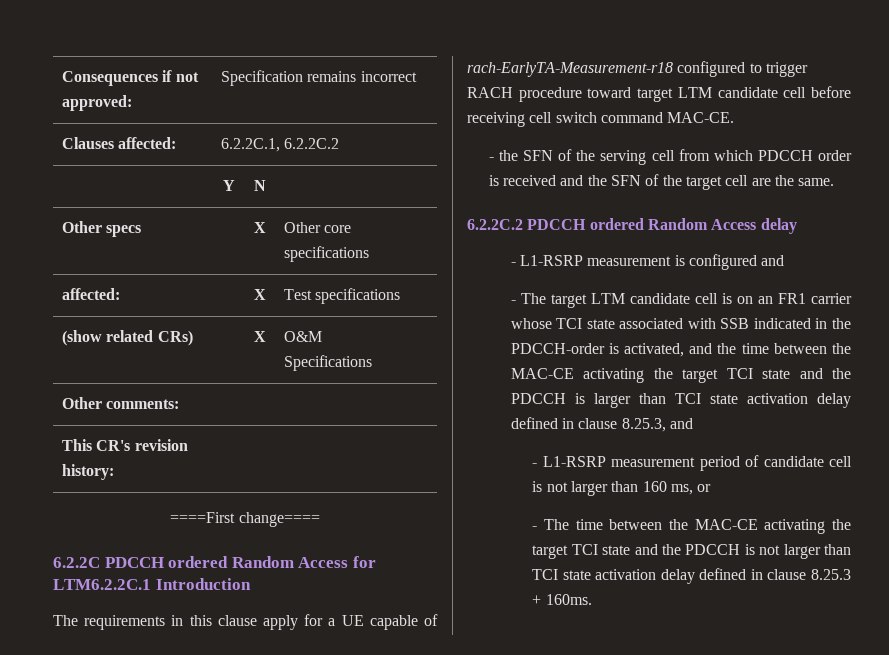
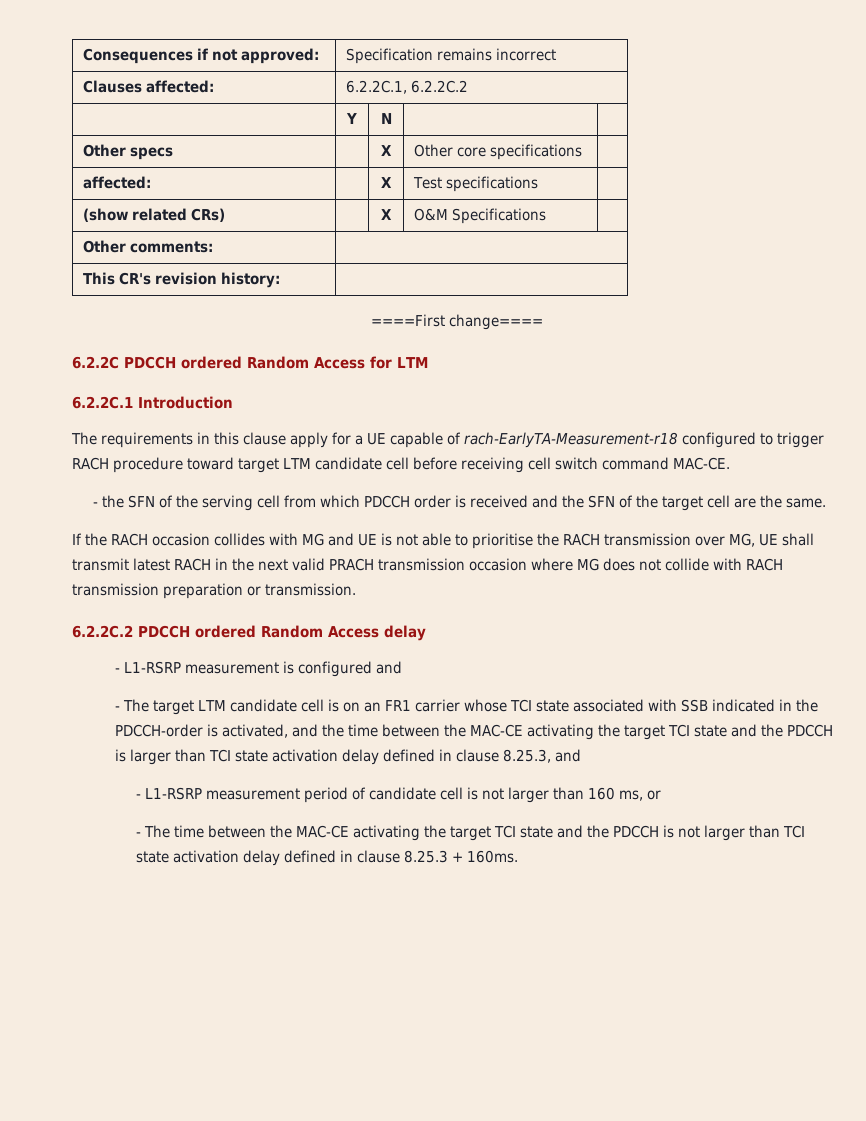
- 6.2.2C PDCCH ordered Random Access for LTM6.2.2C.1 Introduction
+ 6.2.2C PDCCH ordered Random Access for LTM
+ 6.2.2C.1 Introduction
+ If the RACH occasion collides with MG and UE is not able to prioritise the RACH transmission over MG, UE shall transmit latest RACH in the next valid PRACH transmission occasion where MG does not collide with RACH transmission preparation or transmission.

